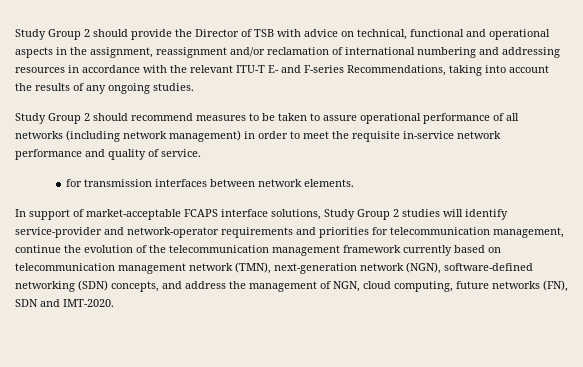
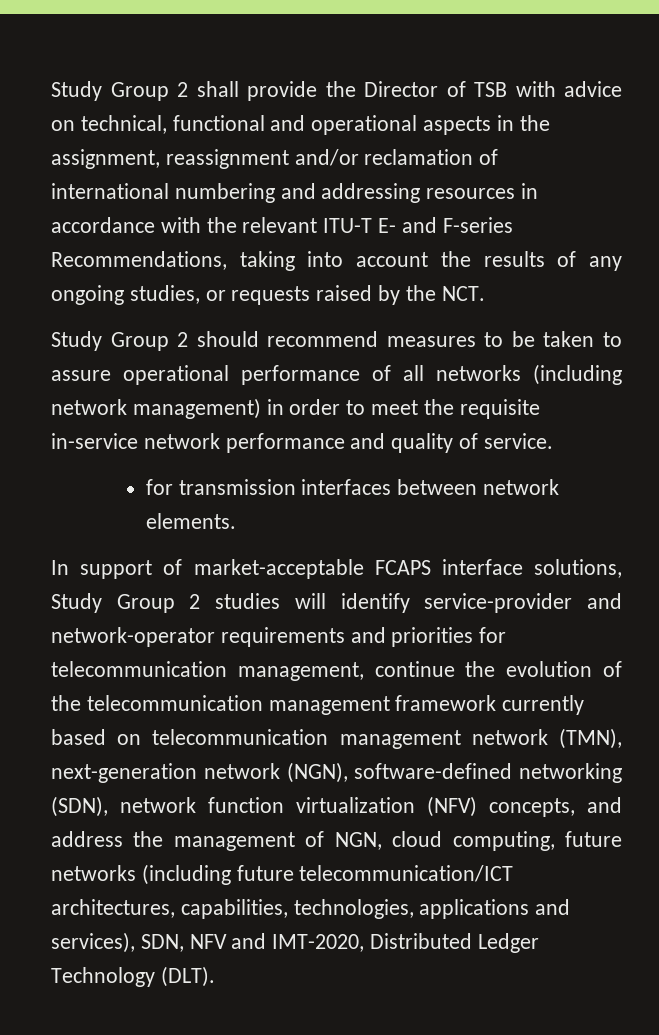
- Study Group 2 should provide the Director of TSB with advice on technical, functional and operational aspects in the assignment, reassignment and/or reclamation of international numbering and addressing resources in accordance with the relevant ITU-T E- and F-series Recommendations, taking into account the results of any ongoing studies.
+ Study Group 2 shall provide the Director of TSB with advice on technical, functional and operational aspects in the assignment, reassignment and/or reclamation of international numbering and addressing resources in accordance with the relevant ITU-T E- and F-series Recommendations, taking into account the results of any ongoing studies, or requests raised by the NCT.
- In support of market-acceptable FCAPS interface solutions, Study Group 2 studies will identify service-provider and network-operator requirements and priorities for telecommunication management, continue the evolution of the telecommunication management framework currently based on telecommunication management network (TMN), next-generation network (NGN), software-defined networking (SDN) concepts, and address the management of NGN, cloud computing, future networks (FN), SDN and IMT-2020.
+ In support of market-acceptable FCAPS interface solutions, Study Group 2 studies will identify service-provider and network-operator requirements and priorities for telecommunication management, continue the evolution of the telecommunication management framework currently based on telecommunication management network (TMN), next-generation network (NGN), software-defined networking (SDN), network function virtualization (NFV) concepts, and address the management of NGN, cloud computing, future networks (including future telecommunication/ICT architectures, capabilities, technologies, applications and services), SDN, NFV and IMT-2020, Distributed Ledger Technology (DLT).

